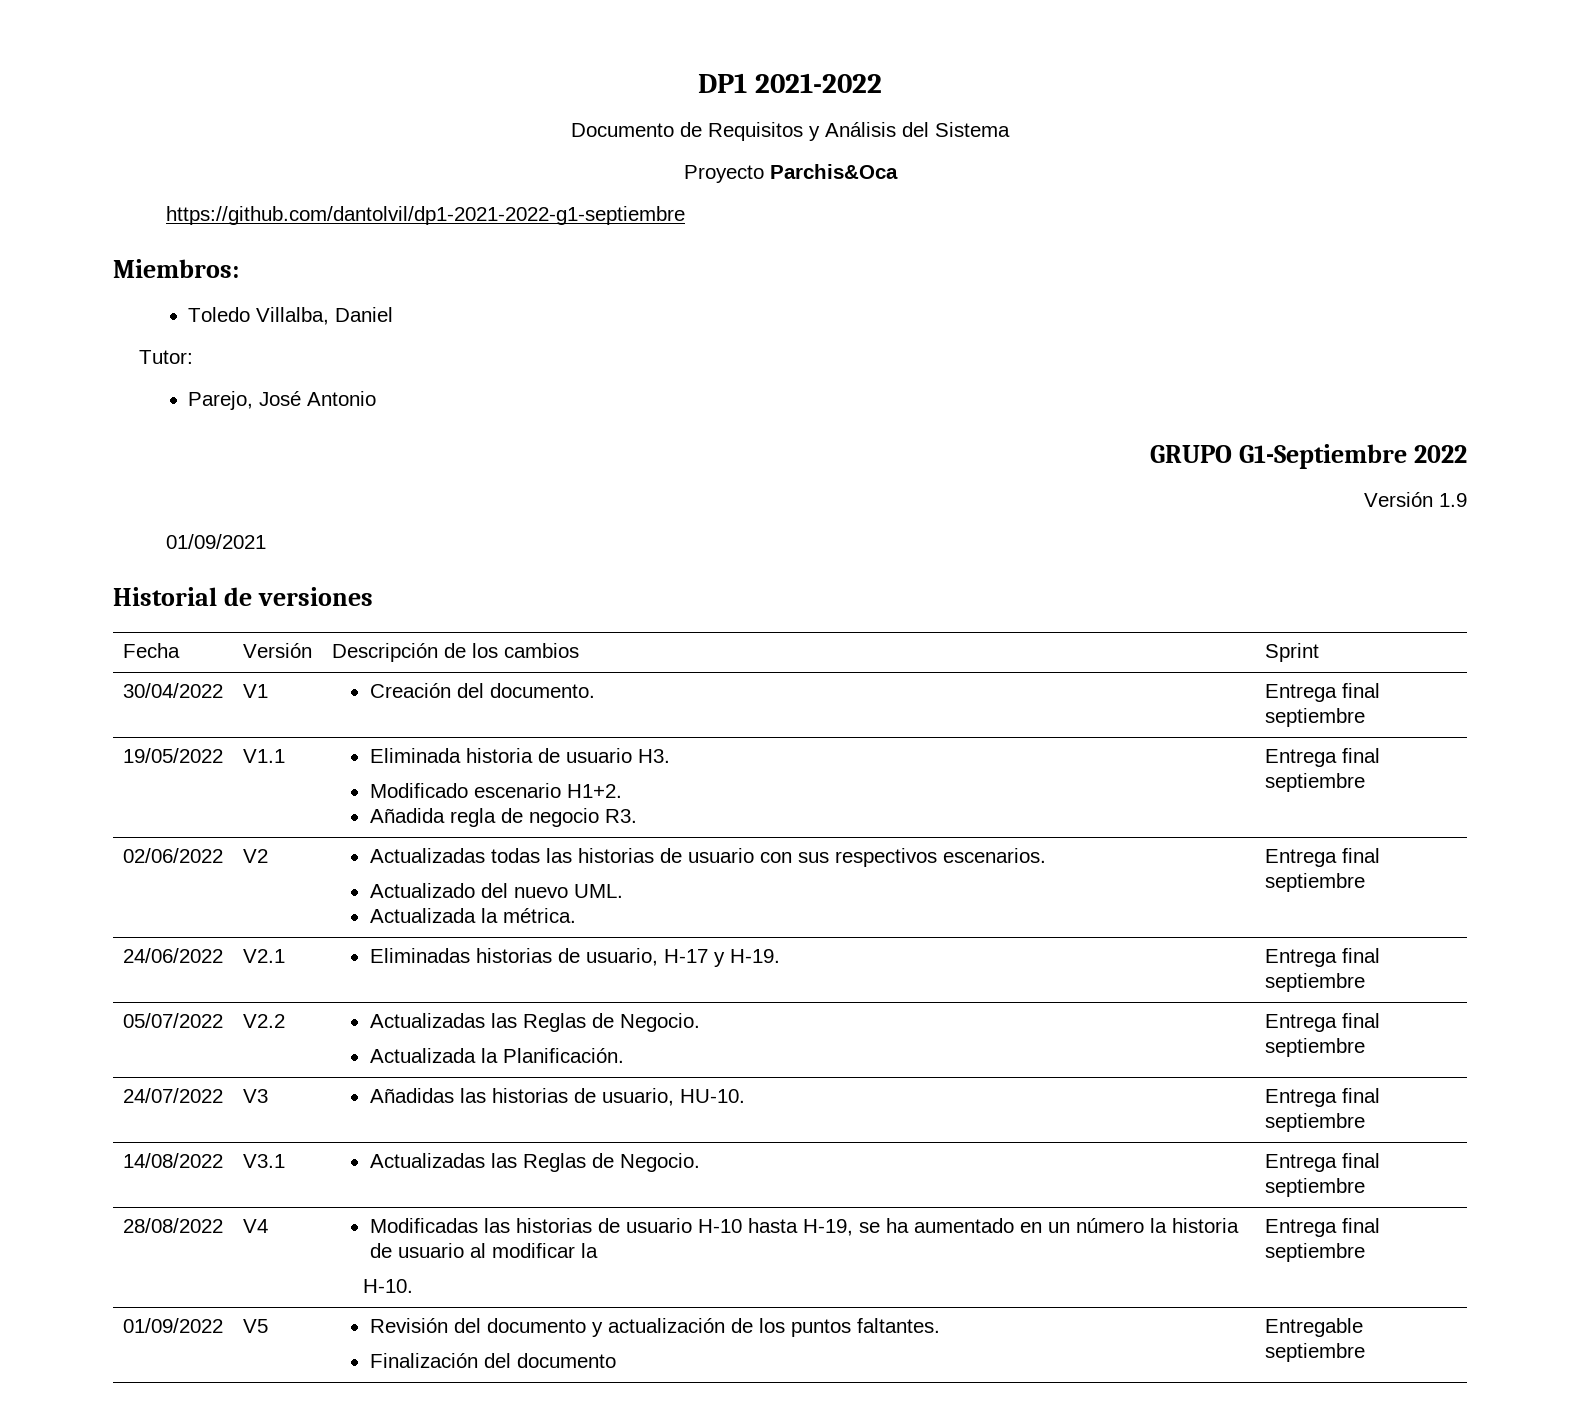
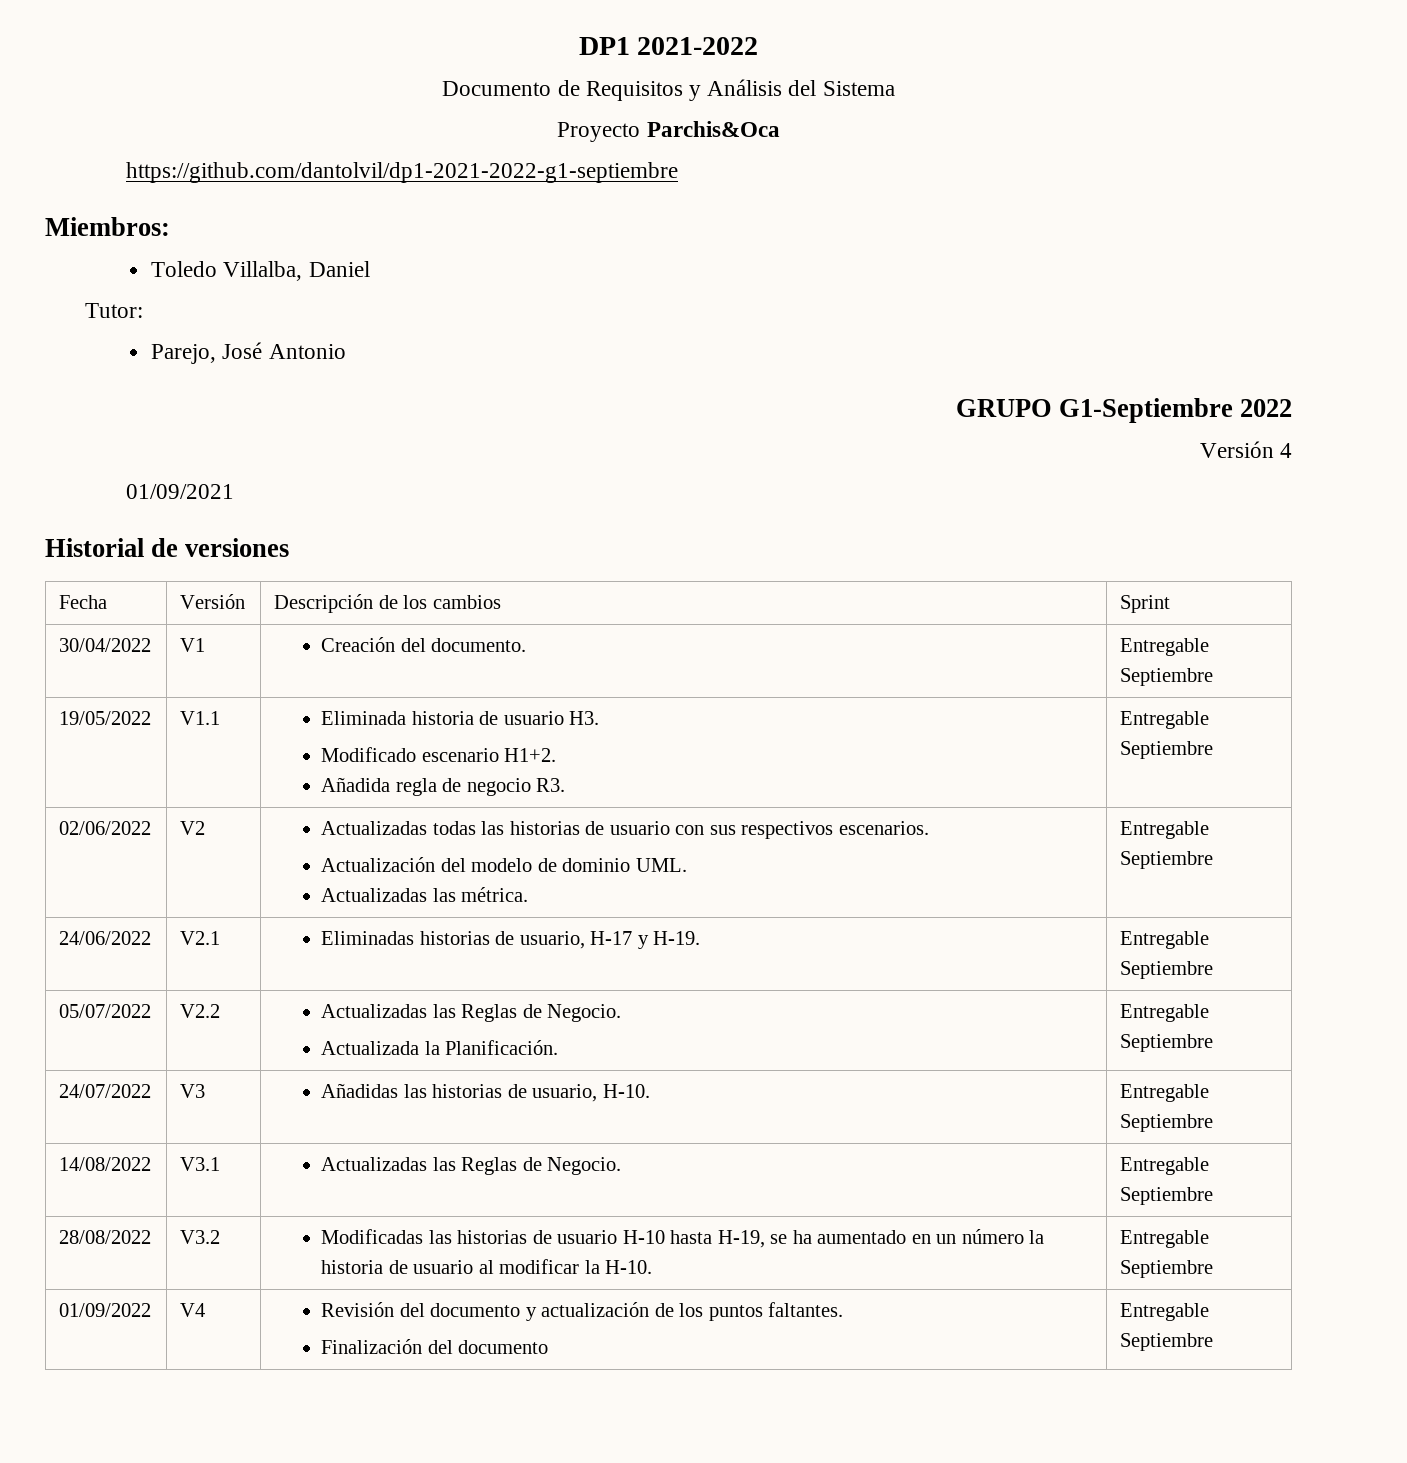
- Versión 1.9
+ Versión 4
- 30/04/2022 | V1 | Creación del documento. | Entrega final septiembre
+ 30/04/2022 | V1 | Creación del documento. | Entregable Septiembre
  19/05/2022 | V1.1 | Eliminada historia de usuario H3.
  Modificado escenario H1+2.
- Añadida regla de negocio R3. | Entrega final septiembre
+ Añadida regla de negocio R3. | Entregable Septiembre
  02/06/2022 | V2 | Actualizadas todas las historias de usuario con sus respectivos escenarios.
- Actualizado del nuevo UML.
- Actualizada la métrica. | Entrega final septiembre
+ Actualización del modelo de dominio UML.
+ Actualizadas las métrica. | Entregable Septiembre
- 24/06/2022 | V2.1 | Eliminadas historias de usuario, H-17 y H-19. | Entrega final septiembre
+ 24/06/2022 | V2.1 | Eliminadas historias de usuario, H-17 y H-19. | Entregable Septiembre
  05/07/2022 | V2.2 | Actualizadas las Reglas de Negocio.
- Actualizada la Planificación. | Entrega final septiembre
+ Actualizada la Planificación. | Entregable Septiembre
- 24/07/2022 | V3 | Añadidas las historias de usuario, HU-10. | Entrega final septiembre
+ 24/07/2022 | V3 | Añadidas las historias de usuario, H-10. | Entregable Septiembre
- 14/08/2022 | V3.1 | Actualizadas las Reglas de Negocio. | Entrega final septiembre
+ 14/08/2022 | V3.1 | Actualizadas las Reglas de Negocio. | Entregable Septiembre
- 28/08/2022 | V4 | Modificadas las historias de usuario H-10 hasta H-19, se ha aumentado en un número la historia de usuario al modificar la
- H-10. | Entrega final septiembre
+ 28/08/2022 | V3.2 | Modificadas las historias de usuario H-10 hasta H-19, se ha aumentado en un número la historia de usuario al modificar la H-10. | Entregable Septiembre
- 01/09/2022 | V5 | Revisión del documento y actualización de los puntos faltantes.
- Finalización del documento | Entregable septiembre
+ 01/09/2022 | V4 | Revisión del documento y actualización de los puntos faltantes.
+ Finalización del documento | Entregable Septiembre

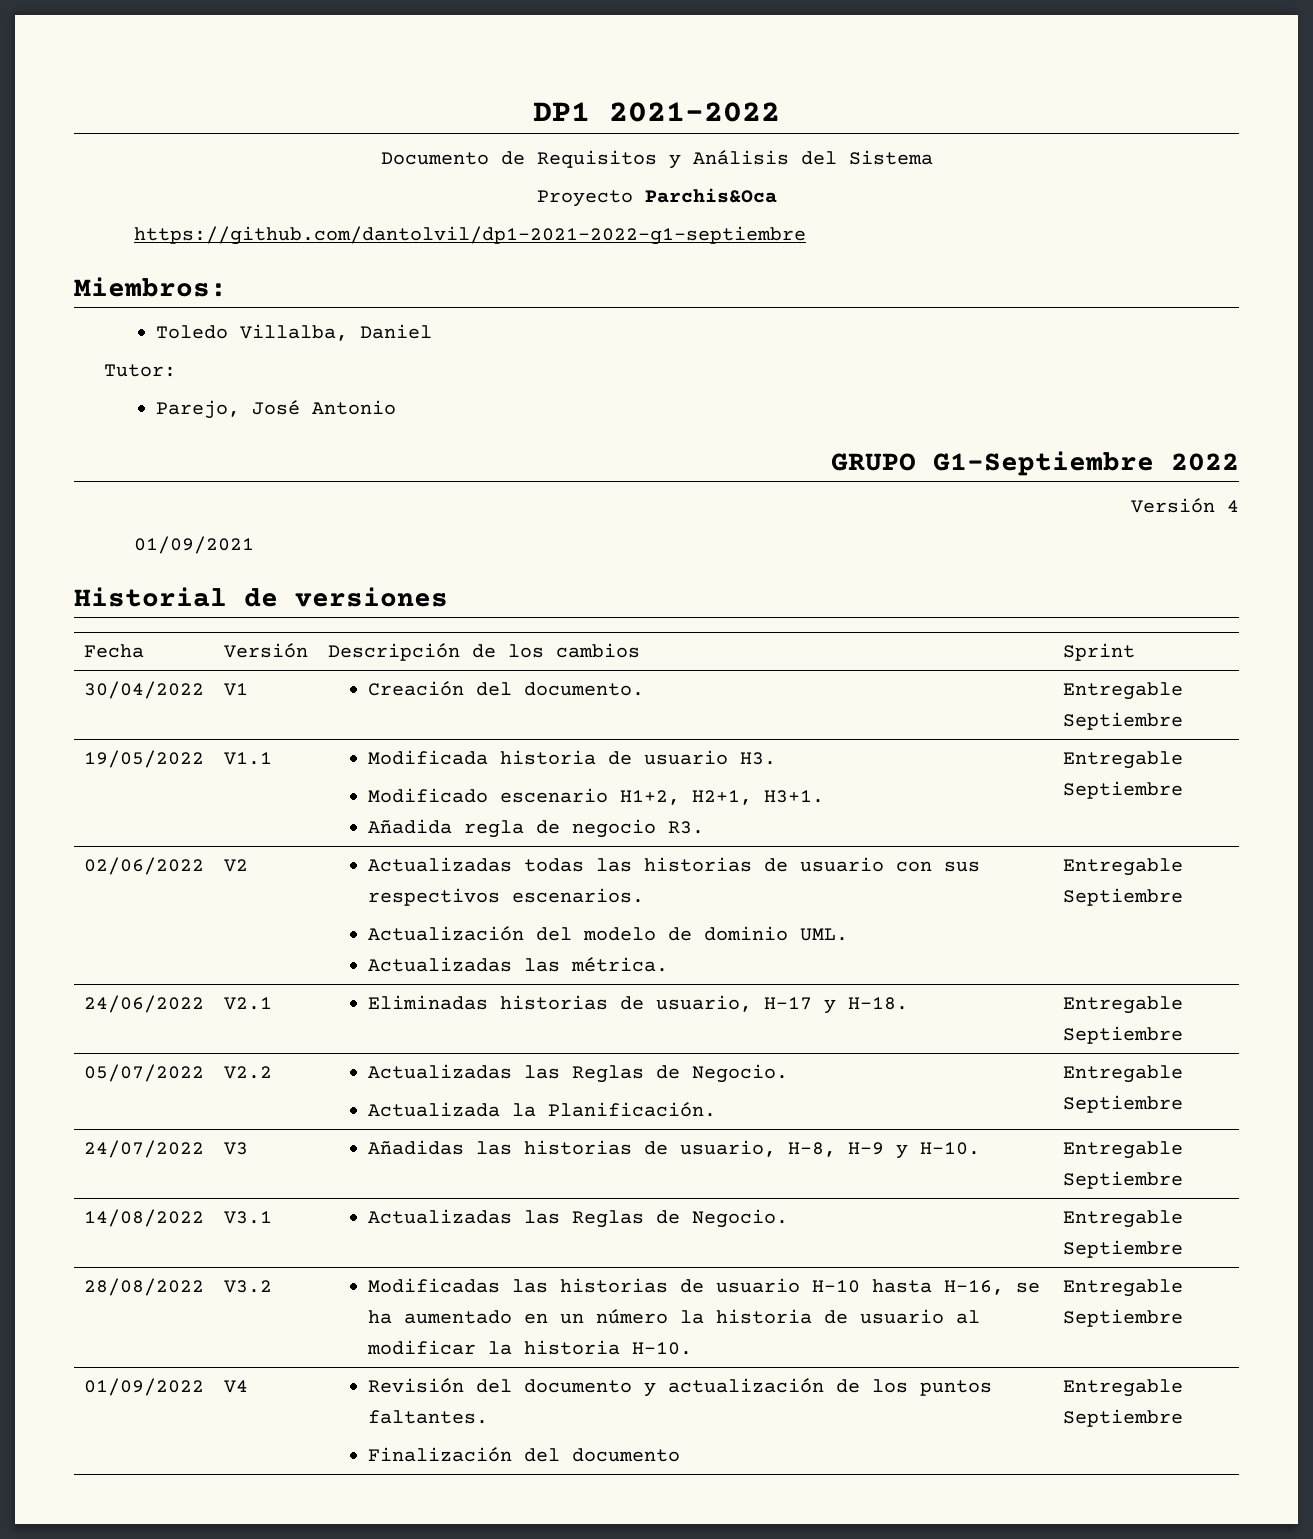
- 19/05/2022 | V1.1 | Eliminada historia de usuario H3.
- Modificado escenario H1+2.
+ 19/05/2022 | V1.1 | Modificada historia de usuario H3.
+ Modificado escenario H1+2, H2+1, H3+1.
- 24/06/2022 | V2.1 | Eliminadas historias de usuario, H-17 y H-19. | Entregable Septiembre
+ 24/06/2022 | V2.1 | Eliminadas historias de usuario, H-17 y H-18. | Entregable Septiembre
- 24/07/2022 | V3 | Añadidas las historias de usuario, H-10. | Entregable Septiembre
+ 24/07/2022 | V3 | Añadidas las historias de usuario, H-8, H-9 y H-10. | Entregable Septiembre
- 28/08/2022 | V3.2 | Modificadas las historias de usuario H-10 hasta H-19, se ha aumentado en un número la historia de usuario al modificar la H-10. | Entregable Septiembre
+ 28/08/2022 | V3.2 | Modificadas las historias de usuario H-10 hasta H-16, se ha aumentado en un número la historia de usuario al modificar la historia H-10. | Entregable Septiembre

